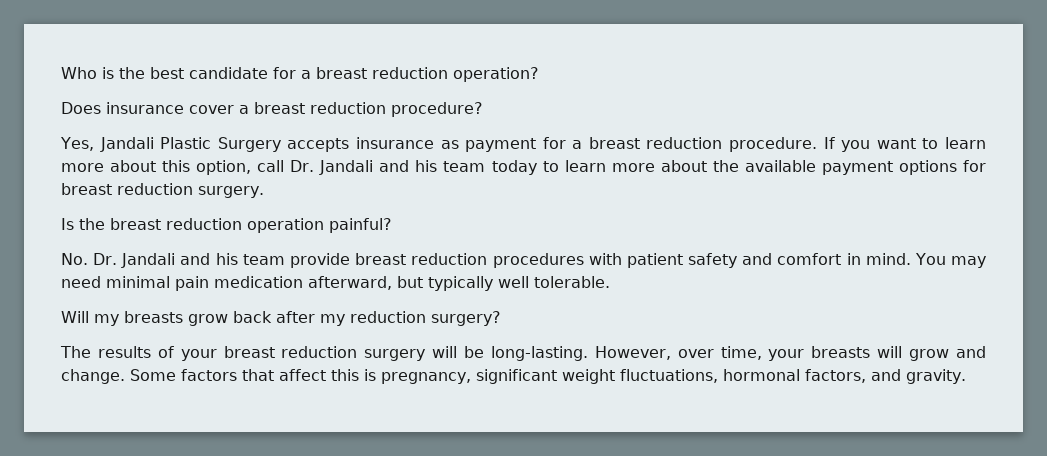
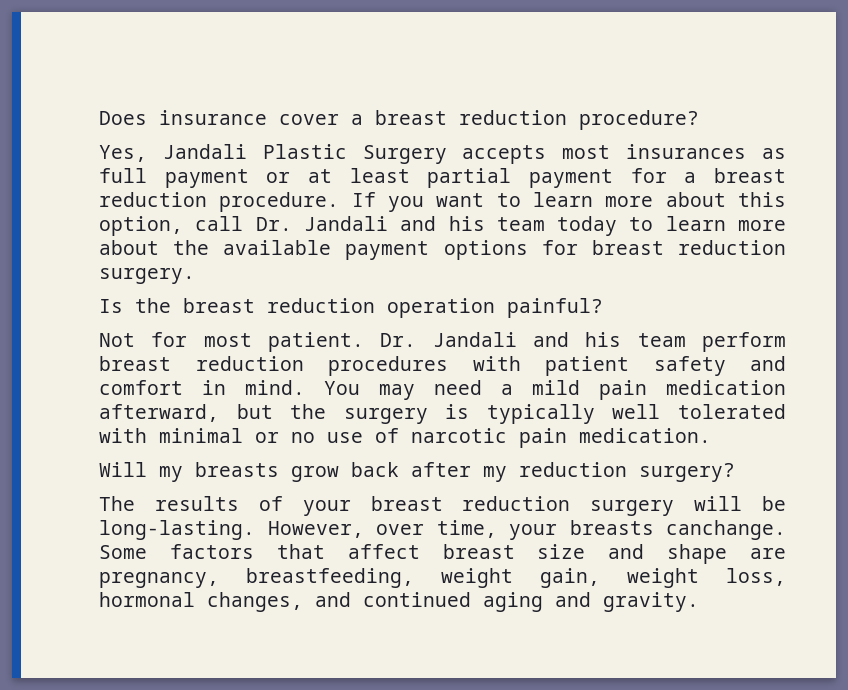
- Who is the best candidate for a breast reduction operation?
- Yes, Jandali Plastic Surgery accepts insurance as payment for a breast reduction procedure.
+ Yes, Jandali Plastic Surgery accepts most insurances as full payment or at least partial payment for a breast reduction procedure.
- No. Dr. Jandali and his team provide breast reduction procedures with patient safety and comfort in mind.
+ Not for most patient. Dr. Jandali and his team perform breast reduction procedures with patient safety and comfort in mind.
- You may need minimal pain medication afterward, but typically well tolerable.
+ You may need a mild pain medication afterward, but the surgery is typically well tolerated with minimal or no use of narcotic pain medication.
- However, over time, your breasts will grow and change. Some factors that affect this is pregnancy, significant weight fluctuations, hormonal factors, and gravity.
+ However, over time, your breasts canchange. Some factors that affect breast size and shape are pregnancy, breastfeeding, weight gain, weight loss, hormonal changes, and continued aging and gravity.

